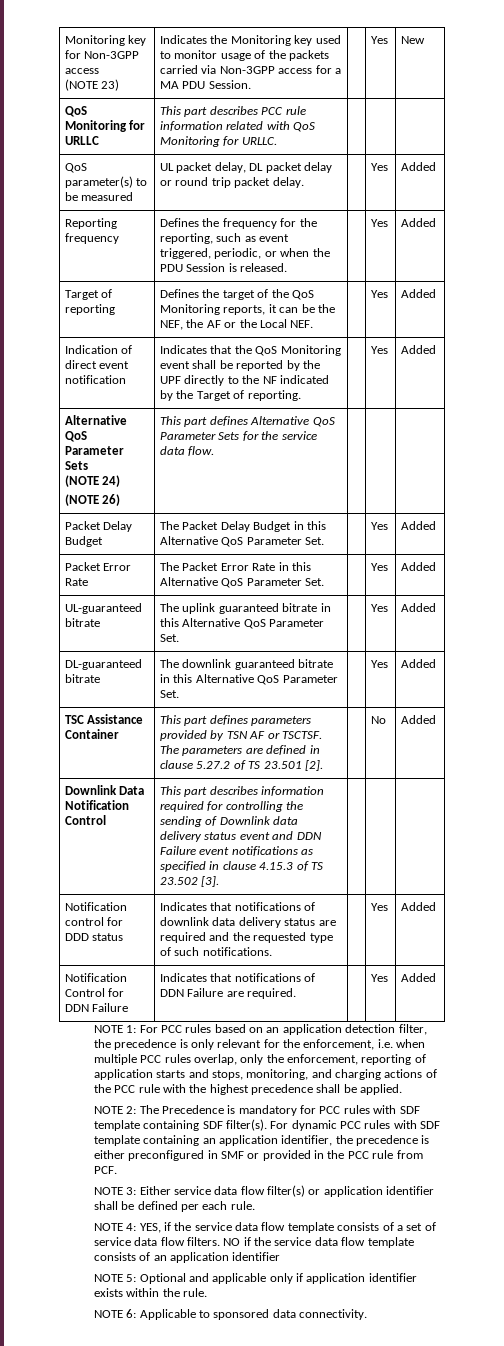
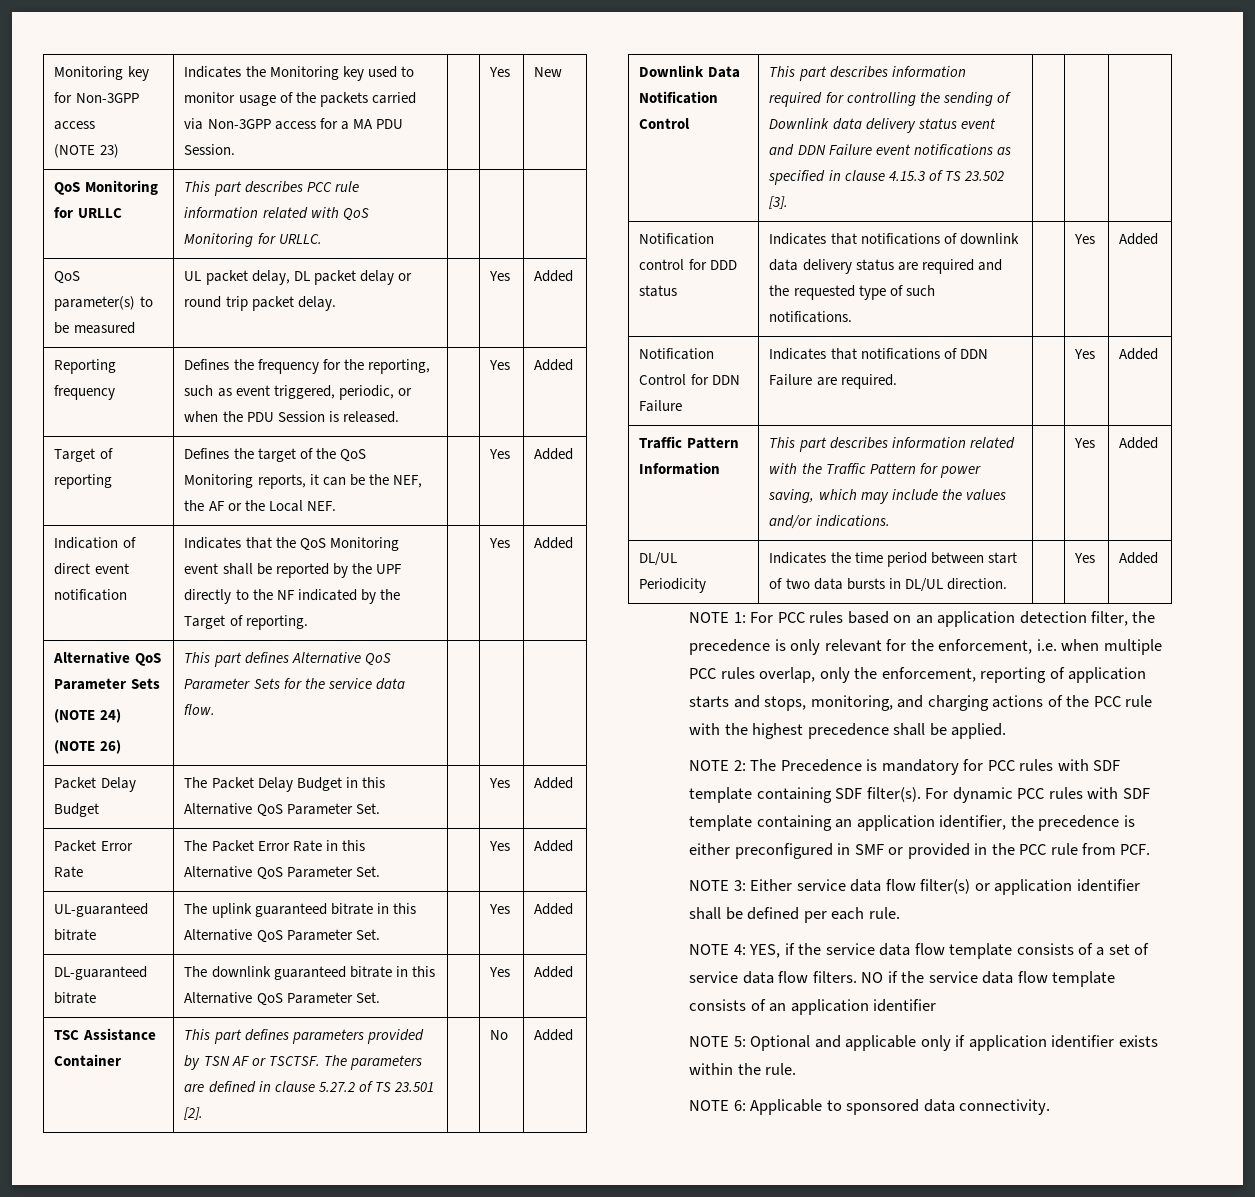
+ Traffic Pattern Information | This part describes information related with the Traffic Pattern for power saving, which may include the values and/or indications. | | Yes | Added
+ DL/UL Periodicity | Indicates the time period between start of two data bursts in DL/UL direction. | | Yes | Added

